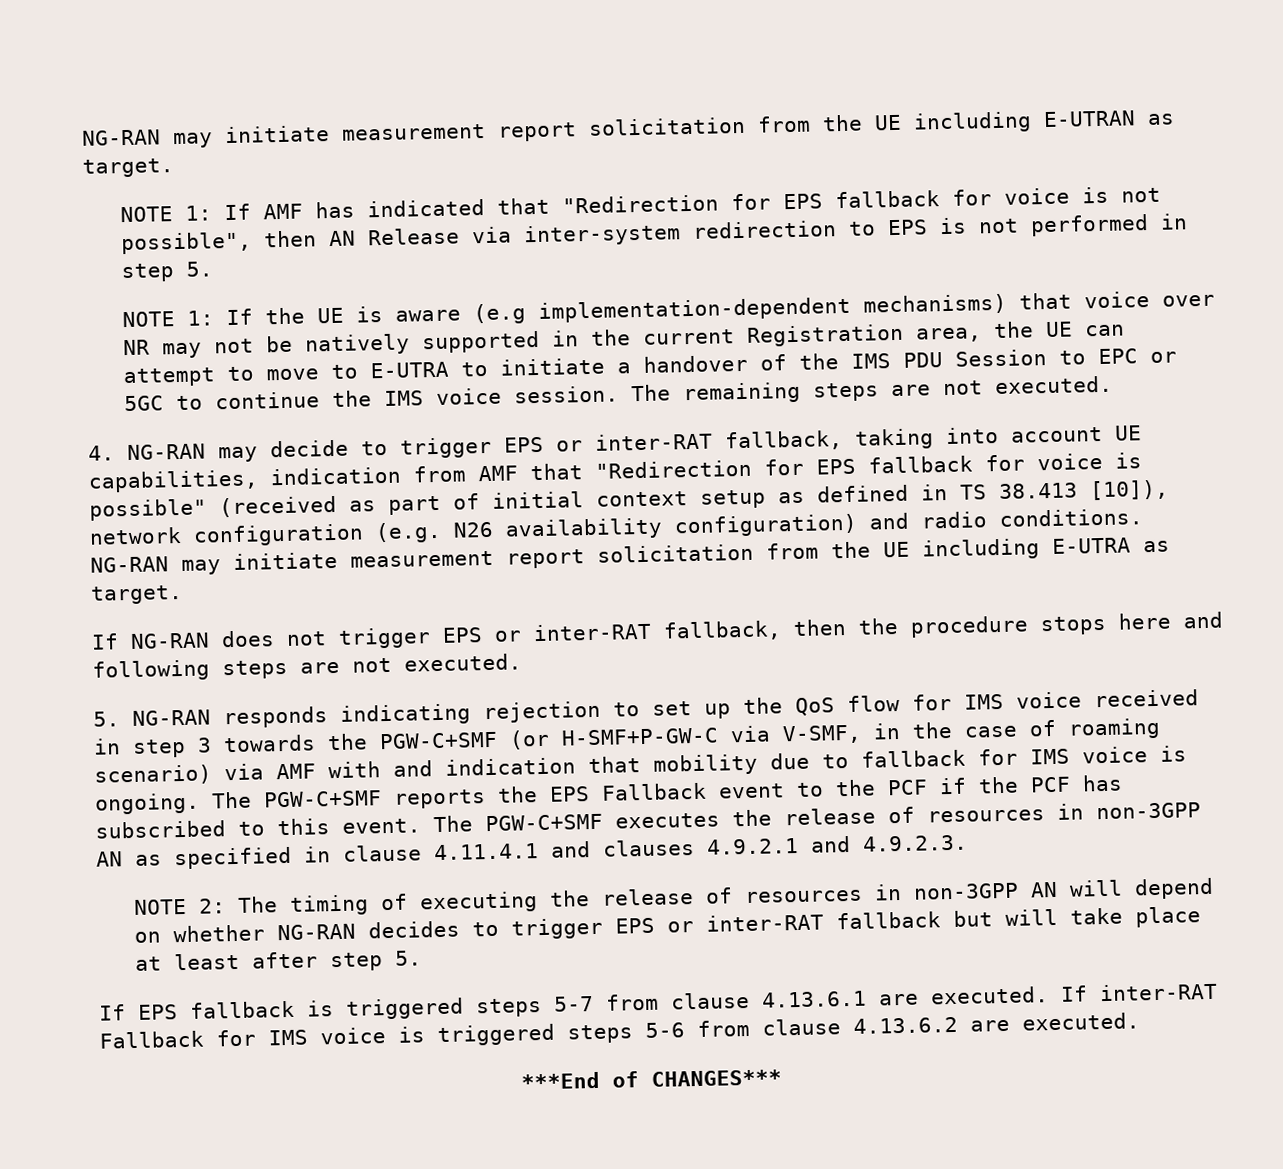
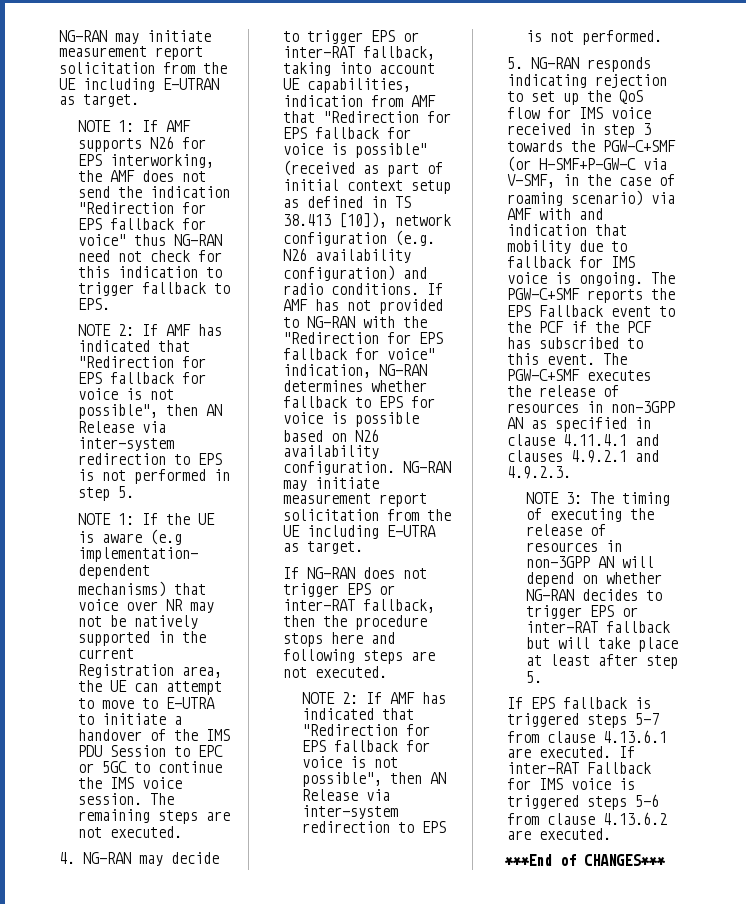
- NOTE 1: If AMF has indicated that "Redirection for EPS fallback for voice is not possible", then AN Release via inter-system redirection to EPS is not performed in step 5.
+ NOTE 1: If AMF supports N26 for EPS interworking, the AMF does not send the indication "Redirection for EPS fallback for voice" thus NG-RAN need not check for this indication to trigger fallback to EPS.
+ NOTE 2: If AMF has indicated that "Redirection for EPS fallback for voice is not possible", then AN Release via inter-system redirection to EPS is not performed in step 5.
+ If AMF has not provided to NG-RAN with the "Redirection for EPS fallback for voice" indication, NG-RAN determines whether fallback to EPS for voice is possible based on N26 availability configuration.
+ NOTE 2: If AMF has indicated that "Redirection for EPS fallback for voice is not possible", then AN Release via inter-system redirection to EPS is not performed.
- NOTE 2: The timing of executing the release of resources in non-3GPP AN will depend on whether NG-RAN decides to trigger EPS or inter-RAT fallback but will take place at least after step 5.
+ NOTE 3: The timing of executing the release of resources in non-3GPP AN will depend on whether NG-RAN decides to trigger EPS or inter-RAT fallback but will take place at least after step 5.

